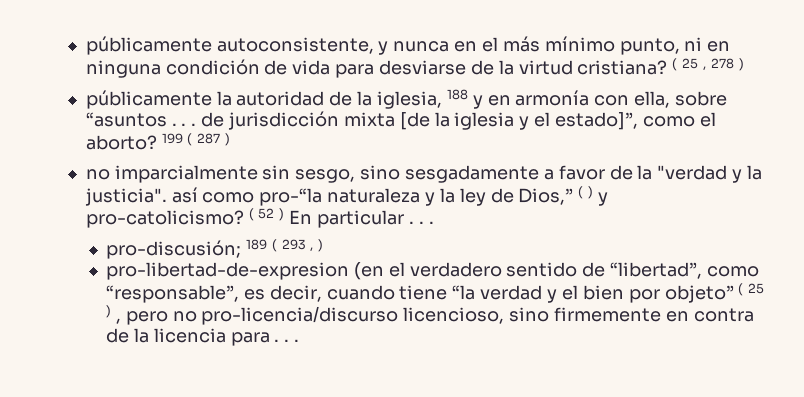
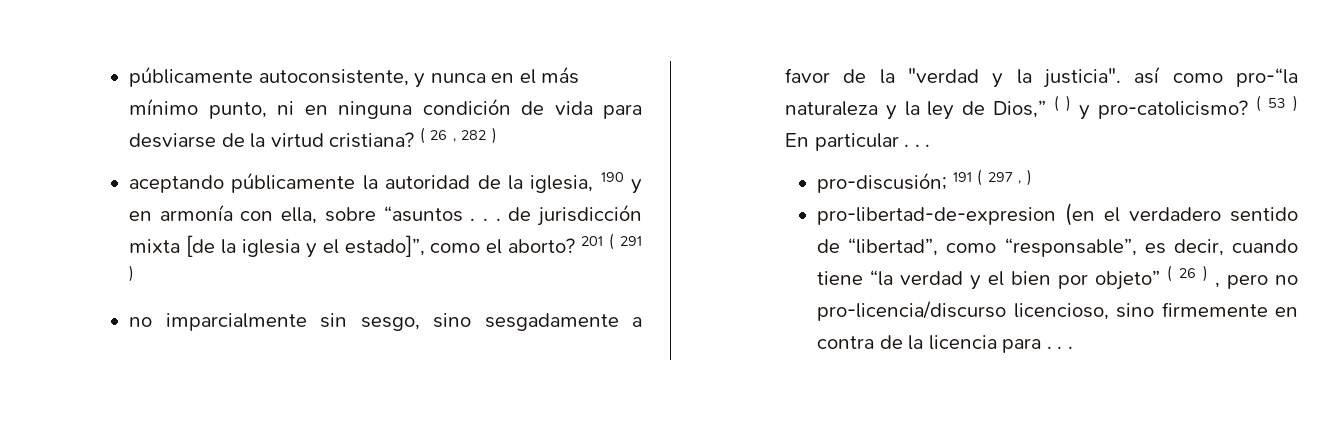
- ( 25 , 278 )
- públicamente la autoridad de la iglesia, 188 y en armonía con ella, sobre “asuntos . . . de jurisdicción mixta [de la iglesia y el estado]”, como el aborto?
+ ( 26 , 282 )
+ aceptando públicamente la autoridad de la iglesia, 190 y en armonía con ella, sobre “asuntos . . . de jurisdicción mixta [de la iglesia y el estado]”, como el aborto?
- 199 ( 287 )
+ 201 ( 291 )
- ( 52 ) En particular . . .
+ ( 53 ) En particular . . .
- pro-discusión; 189 ( 293 , )
+ pro-discusión; 191 ( 297 , )
- pro-libertad-de-expresion (en el verdadero sentido de “libertad”, como “responsable”, es decir, cuando tiene “la verdad y el bien por objeto” ( 25 ) , pero no pro-licencia/discurso licencioso, sino firmemente en contra de la licencia para . . .
+ pro-libertad-de-expresion (en el verdadero sentido de “libertad”, como “responsable”, es decir, cuando tiene “la verdad y el bien por objeto” ( 26 ) , pero no pro-licencia/discurso licencioso, sino firmemente en contra de la licencia para . . .

